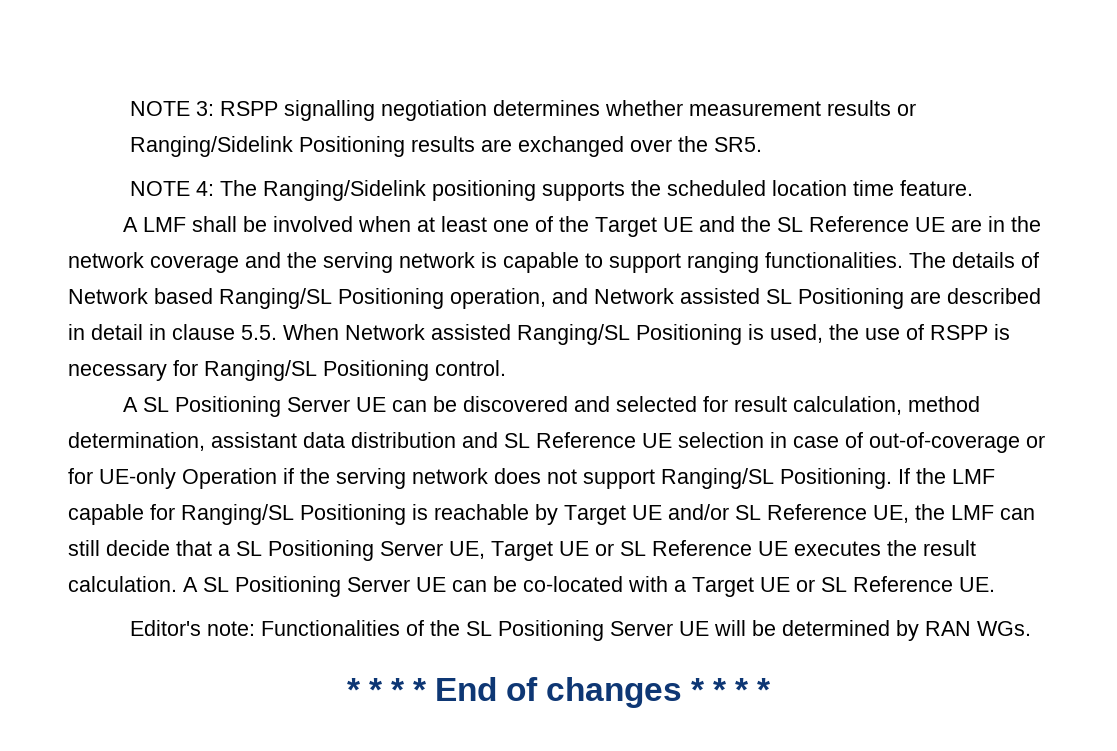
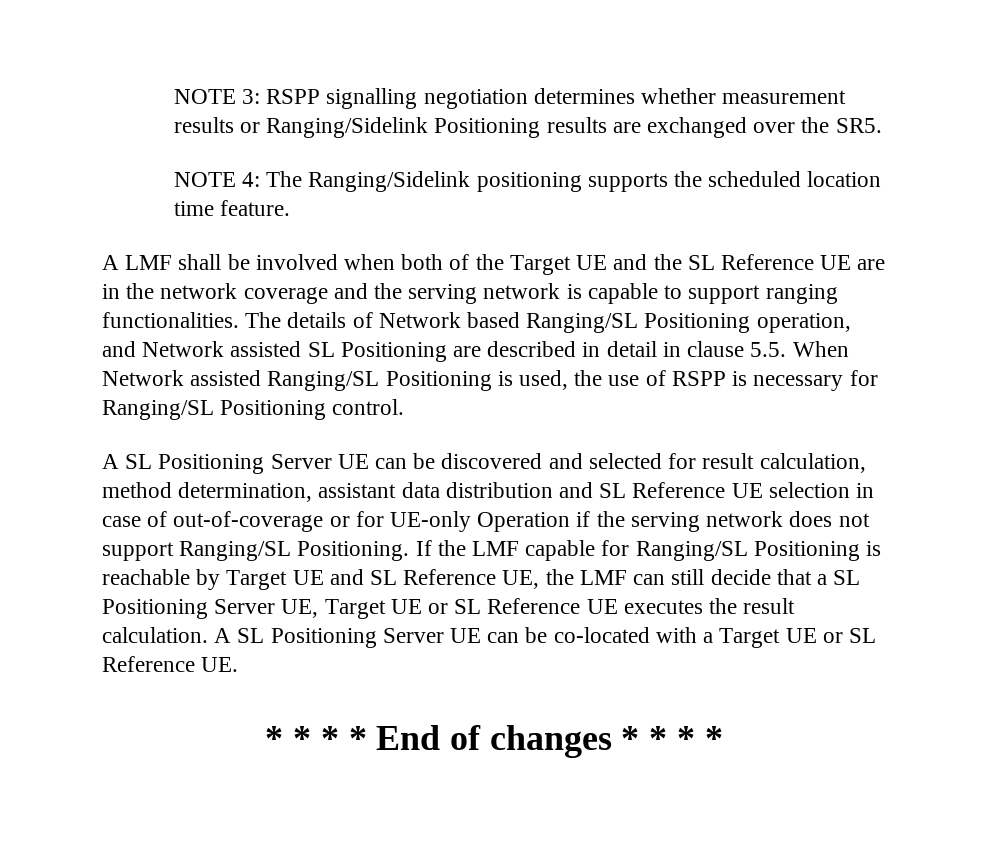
- A LMF shall be involved when at least one of the Target UE and the SL Reference UE are in the network coverage and the serving network is capable to support ranging functionalities.
+ A LMF shall be involved when both of the Target UE and the SL Reference UE are in the network coverage and the serving network is capable to support ranging functionalities.
- If the LMF capable for Ranging/SL Positioning is reachable by Target UE and/or SL Reference UE, the LMF can still decide that a SL Positioning Server UE, Target UE or SL Reference UE executes the result calculation.
+ If the LMF capable for Ranging/SL Positioning is reachable by Target UE and SL Reference UE, the LMF can still decide that a SL Positioning Server UE, Target UE or SL Reference UE executes the result calculation.
- Editor's note: Functionalities of the SL Positioning Server UE will be determined by RAN WGs.

